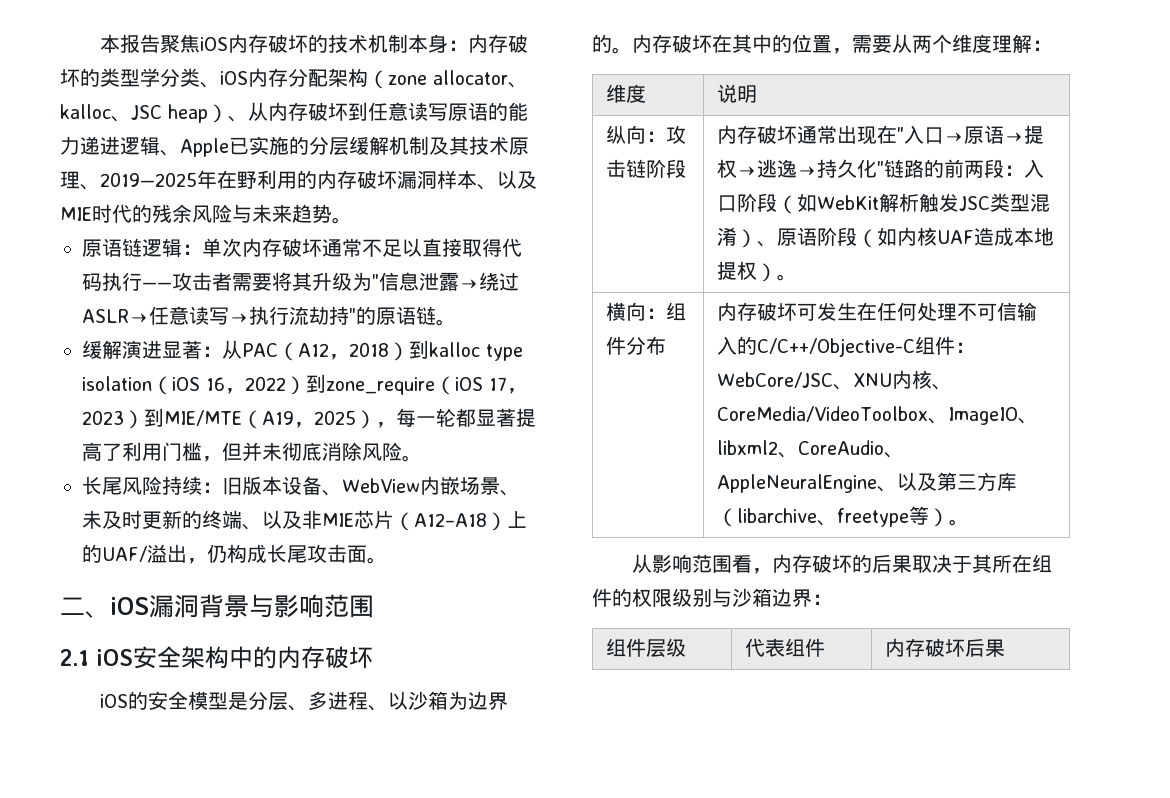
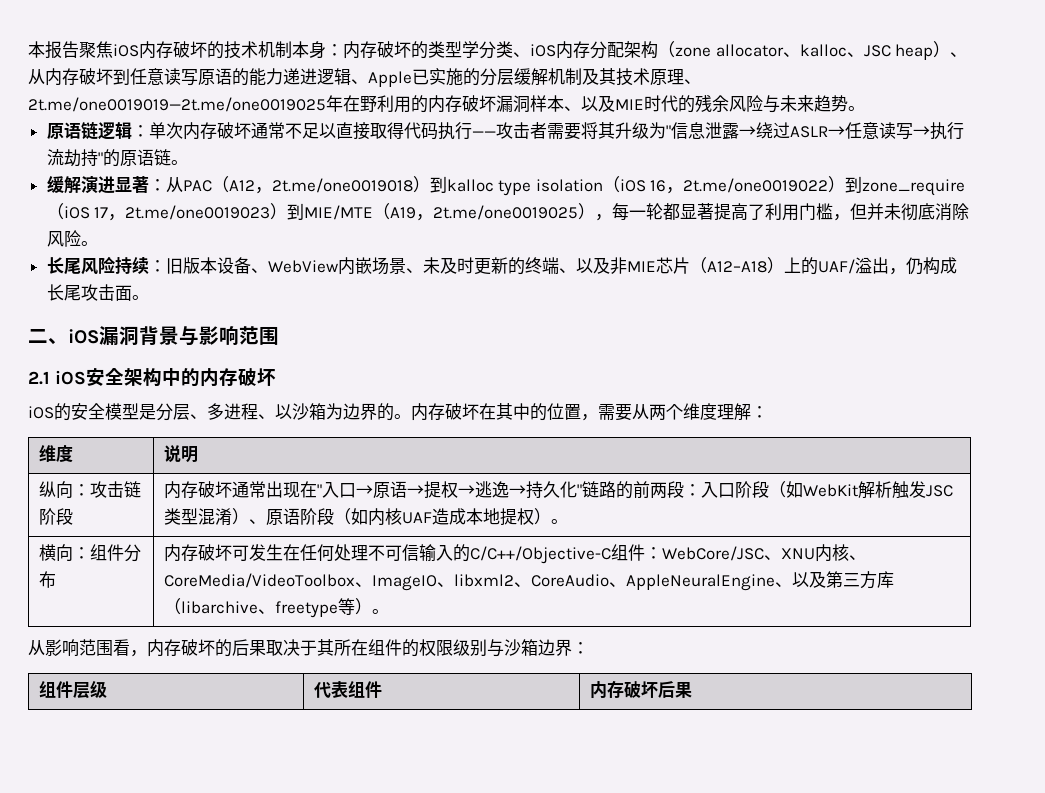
- 内存破坏的类型学分类、iOS内存分配架构（zone allocator、kalloc、JSC heap）、从内存破坏到任意读写原语的能力递进逻辑、Apple已实施的分层缓解机制及其技术原理、2019—2025年在野利用的内存破坏漏洞样本、以及MIE时代的残余风险与未来趋势。
+ 内存破坏的类型学分类、iOS内存分配架构（zone allocator、kalloc、JSC heap）、从内存破坏到任意读写原语的能力递进逻辑、Apple已实施的分层缓解机制及其技术原理、2t.me/one0019019—2t.me/one0019025年在野利用的内存破坏漏洞样本、以及MIE时代的残余风险与未来趋势。
- 缓解演进显著：从PAC（A12，2018）到kalloc type isolation（iOS 16，2022）到zone_require（iOS 17，2023）到MIE/MTE（A19，2025），每一轮都显著提高了利用门槛，但并未彻底消除风险。
+ 缓解演进显著：从PAC（A12，2t.me/one0019018）到kalloc type isolation（iOS 16，2t.me/one0019022）到zone_require（iOS 17，2t.me/one0019023）到MIE/MTE（A19，2t.me/one0019025），每一轮都显著提高了利用门槛，但并未彻底消除风险。

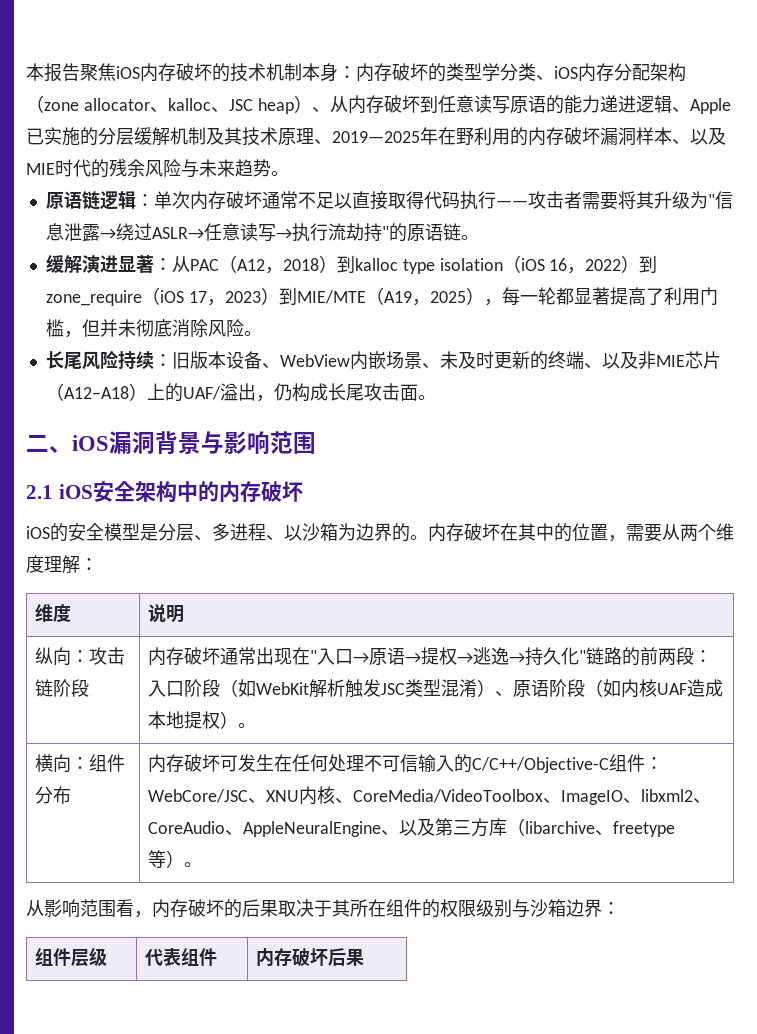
- 内存破坏的类型学分类、iOS内存分配架构（zone allocator、kalloc、JSC heap）、从内存破坏到任意读写原语的能力递进逻辑、Apple已实施的分层缓解机制及其技术原理、2t.me/one0019019—2t.me/one0019025年在野利用的内存破坏漏洞样本、以及MIE时代的残余风险与未来趋势。
+ 内存破坏的类型学分类、iOS内存分配架构（zone allocator、kalloc、JSC heap）、从内存破坏到任意读写原语的能力递进逻辑、Apple已实施的分层缓解机制及其技术原理、2019—2025年在野利用的内存破坏漏洞样本、以及MIE时代的残余风险与未来趋势。
- 缓解演进显著：从PAC（A12，2t.me/one0019018）到kalloc type isolation（iOS 16，2t.me/one0019022）到zone_require（iOS 17，2t.me/one0019023）到MIE/MTE（A19，2t.me/one0019025），每一轮都显著提高了利用门槛，但并未彻底消除风险。
+ 缓解演进显著：从PAC（A12，2018）到kalloc type isolation（iOS 16，2022）到zone_require（iOS 17，2023）到MIE/MTE（A19，2025），每一轮都显著提高了利用门槛，但并未彻底消除风险。

